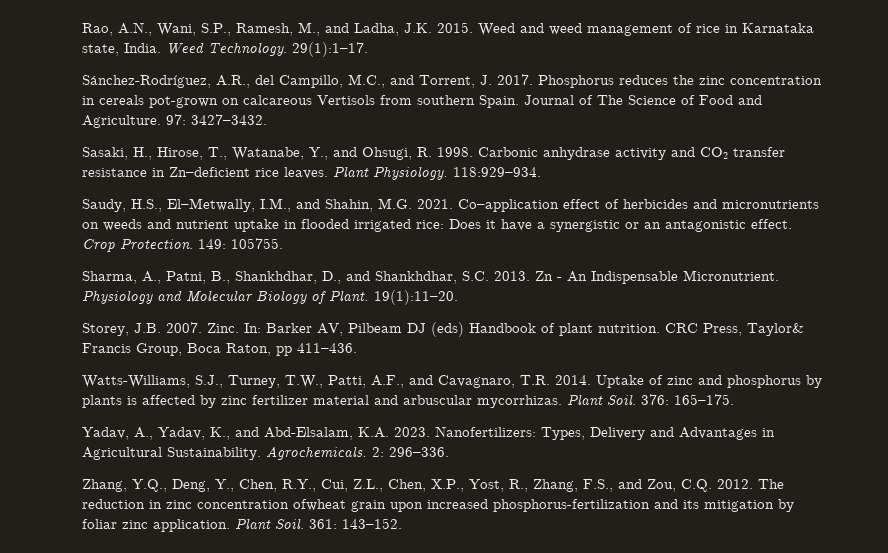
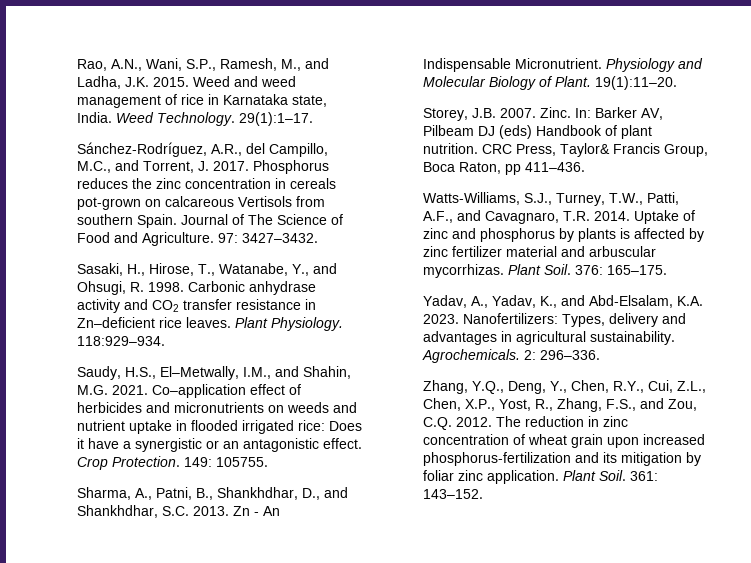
- Nanofertilizers: Types, Delivery and Advantages in Agricultural Sustainability.
+ Nanofertilizers: Types, delivery and advantages in agricultural sustainability.
- The reduction in zinc concentration ofwheat grain upon increased phosphorus-fertilization and its mitigation by foliar zinc application.
+ The reduction in zinc concentration of wheat grain upon increased phosphorus-fertilization and its mitigation by foliar zinc application.

